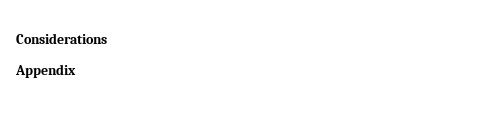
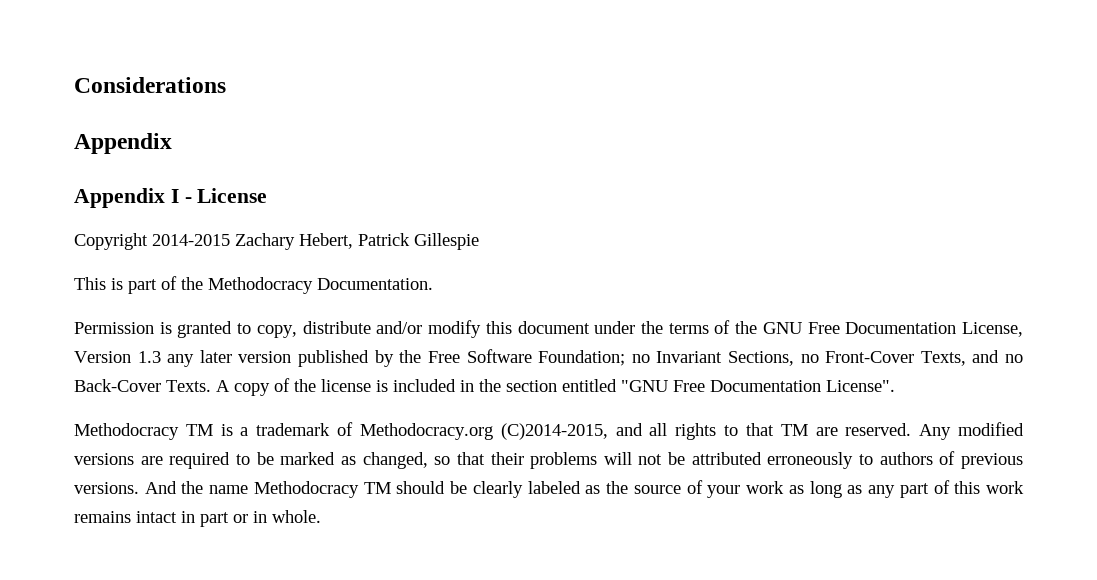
+ Appendix I - License
+ Copyright 2014-2015 Zachary Hebert, Patrick Gillespie
+ This is part of the Methodocracy Documentation.
+ Permission is granted to copy, distribute and/or modify this document under the terms of the GNU Free Documentation License, Version 1.3 any later version published by the Free Software Foundation; no Invariant Sections, no Front-Cover Texts, and no Back-Cover Texts. A copy of the license is included in the section entitled "GNU Free Documentation License".
+ Methodocracy TM is a trademark of Methodocracy.org (C)2014-2015, and all rights to that TM are reserved. Any modified versions are required to be marked as changed, so that their problems will not be attributed erroneously to authors of previous versions. And the name Methodocracy TM should be clearly labeled as the source of your work as long as any part of this work remains intact in part or in whole.

